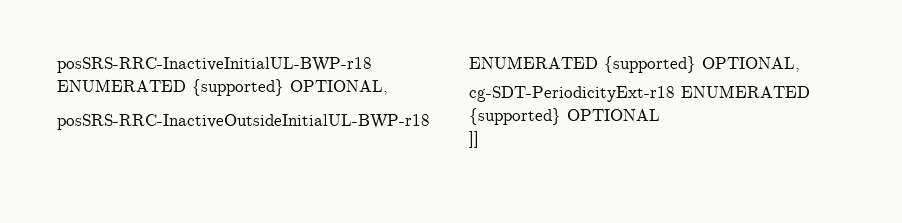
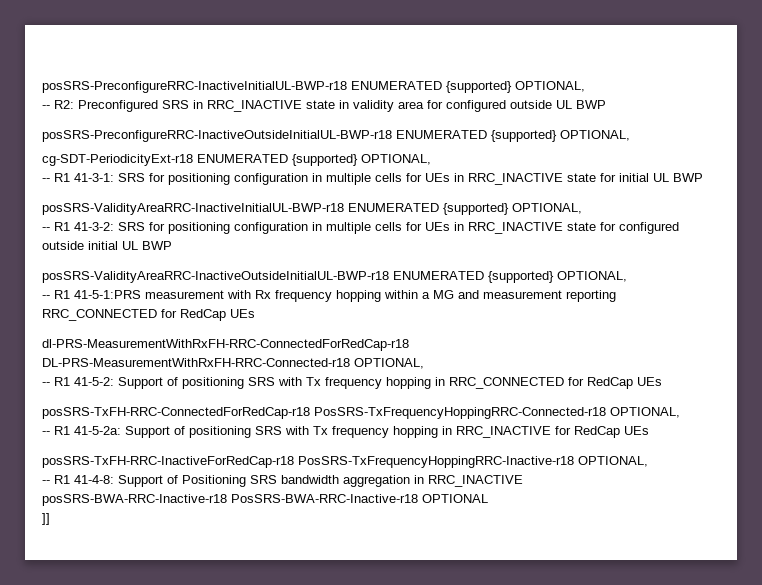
- posSRS-RRC-InactiveInitialUL-BWP-r18 ENUMERATED {supported} OPTIONAL,
- posSRS-RRC-InactiveOutsideInitialUL-BWP-r18 ENUMERATED {supported} OPTIONAL,
+ posSRS-PreconfigureRRC-InactiveInitialUL-BWP-r18 ENUMERATED {supported} OPTIONAL,
+ -- R2: Preconfigured SRS in RRC_INACTIVE state in validity area for configured outside UL BWP
+ posSRS-PreconfigureRRC-InactiveOutsideInitialUL-BWP-r18 ENUMERATED {supported} OPTIONAL,
- cg-SDT-PeriodicityExt-r18 ENUMERATED {supported} OPTIONAL
+ cg-SDT-PeriodicityExt-r18 ENUMERATED {supported} OPTIONAL,
+ -- R1 41-3-1: SRS for positioning configuration in multiple cells for UEs in RRC_INACTIVE state for initial UL BWP
+ posSRS-ValidityAreaRRC-InactiveInitialUL-BWP-r18 ENUMERATED {supported} OPTIONAL,
+ -- R1 41-3-2: SRS for positioning configuration in multiple cells for UEs in RRC_INACTIVE state for configured outside initial UL BWP
+ posSRS-ValidityAreaRRC-InactiveOutsideInitialUL-BWP-r18 ENUMERATED {supported} OPTIONAL,
+ -- R1 41-5-1:PRS measurement with Rx frequency hopping within a MG and measurement reporting RRC_CONNECTED for RedCap UEs
+ dl-PRS-MeasurementWithRxFH-RRC-ConnectedForRedCap-r18 DL-PRS-MeasurementWithRxFH-RRC-Connected-r18 OPTIONAL,
+ -- R1 41-5-2: Support of positioning SRS with Tx frequency hopping in RRC_CONNECTED for RedCap UEs
+ posSRS-TxFH-RRC-ConnectedForRedCap-r18 PosSRS-TxFrequencyHoppingRRC-Connected-r18 OPTIONAL,
+ -- R1 41-5-2a: Support of positioning SRS with Tx frequency hopping in RRC_INACTIVE for RedCap UEs
+ posSRS-TxFH-RRC-InactiveForRedCap-r18 PosSRS-TxFrequencyHoppingRRC-Inactive-r18 OPTIONAL,
+ -- R1 41-4-8: Support of Positioning SRS bandwidth aggregation in RRC_INACTIVE
+ posSRS-BWA-RRC-Inactive-r18 PosSRS-BWA-RRC-Inactive-r18 OPTIONAL

